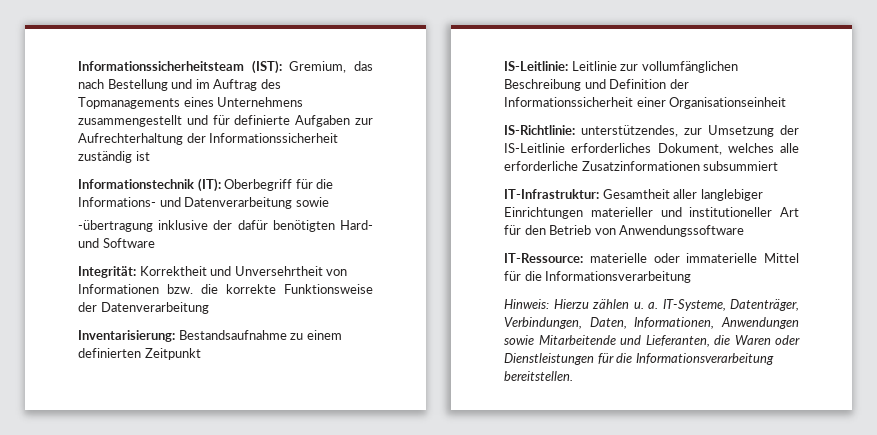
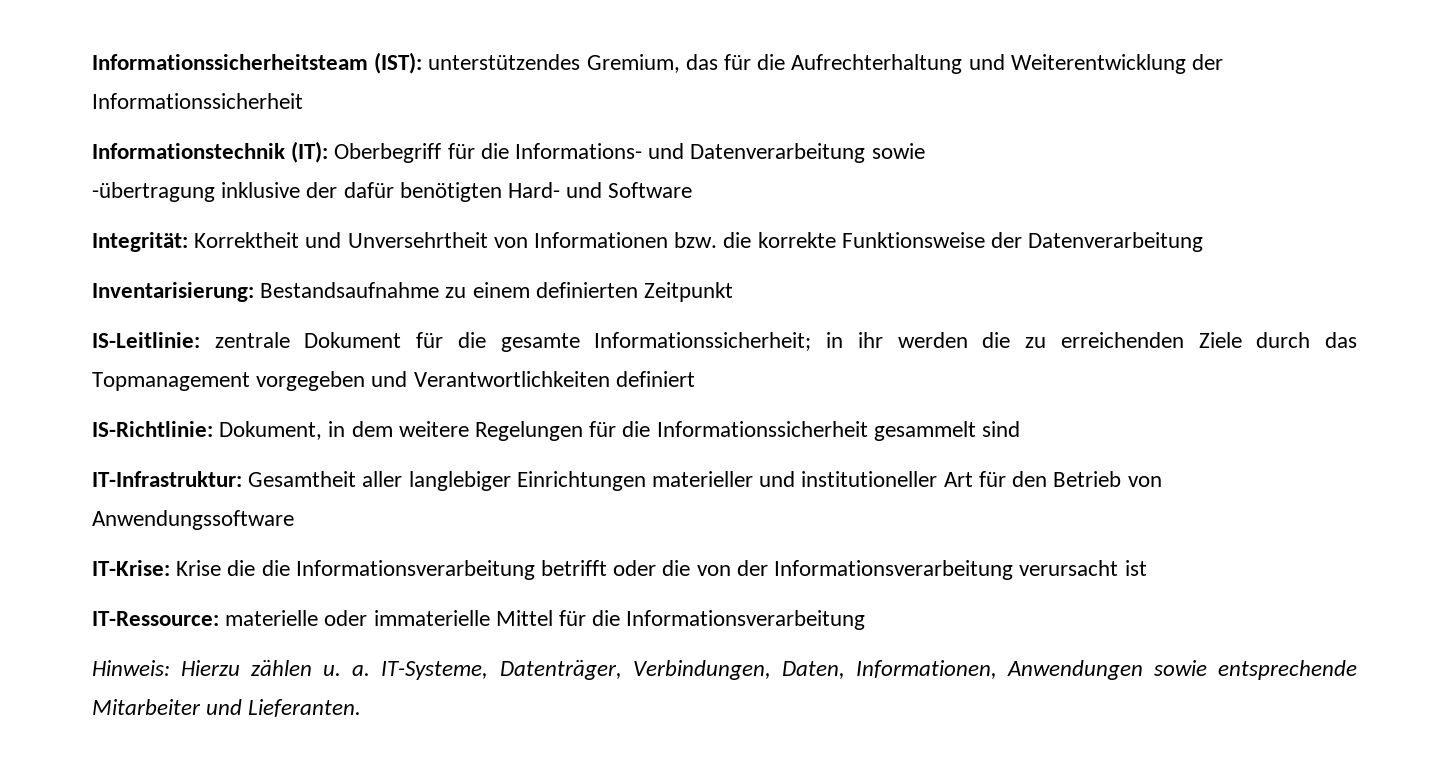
- Informationssicherheitsteam (IST): Gremium, das nach Bestellung und im Auftrag des Topmanagements eines Unternehmens zusammengestellt und für definierte Aufgaben zur Aufrechterhaltung der Informationssicherheit zuständig ist
+ Informationssicherheitsteam (IST): unterstützendes Gremium, das für die Aufrechterhaltung und Weiterentwicklung der Informationssicherheit
- IS-Leitlinie: Leitlinie zur vollumfänglichen Beschreibung und Definition der Informationssicherheit einer Organisationseinheit
- IS-Richtlinie: unterstützendes, zur Umsetzung der IS-Leitlinie erforderliches Dokument, welches alle erforderliche Zusatzinformationen subsummiert
+ IS-Leitlinie: zentrale Dokument für die gesamte Informationssicherheit; in ihr werden die zu erreichenden Ziele durch das Topmanagement vorgegeben und Verantwortlichkeiten definiert
+ IS-Richtlinie: Dokument, in dem weitere Regelungen für die Informationssicherheit gesammelt sind
+ IT-Krise: Krise die die Informationsverarbeitung betrifft oder die von der Informationsverarbeitung verursacht ist
- IT-Systeme, Datenträger, Verbindungen, Daten, Informationen, Anwendungen sowie Mitarbeitende und Lieferanten, die Waren oder Dienstleistungen für die Informationsverarbeitung bereitstellen.
+ IT-Systeme, Datenträger, Verbindungen, Daten, Informationen, Anwendungen sowie entsprechende Mitarbeiter und Lieferanten.

